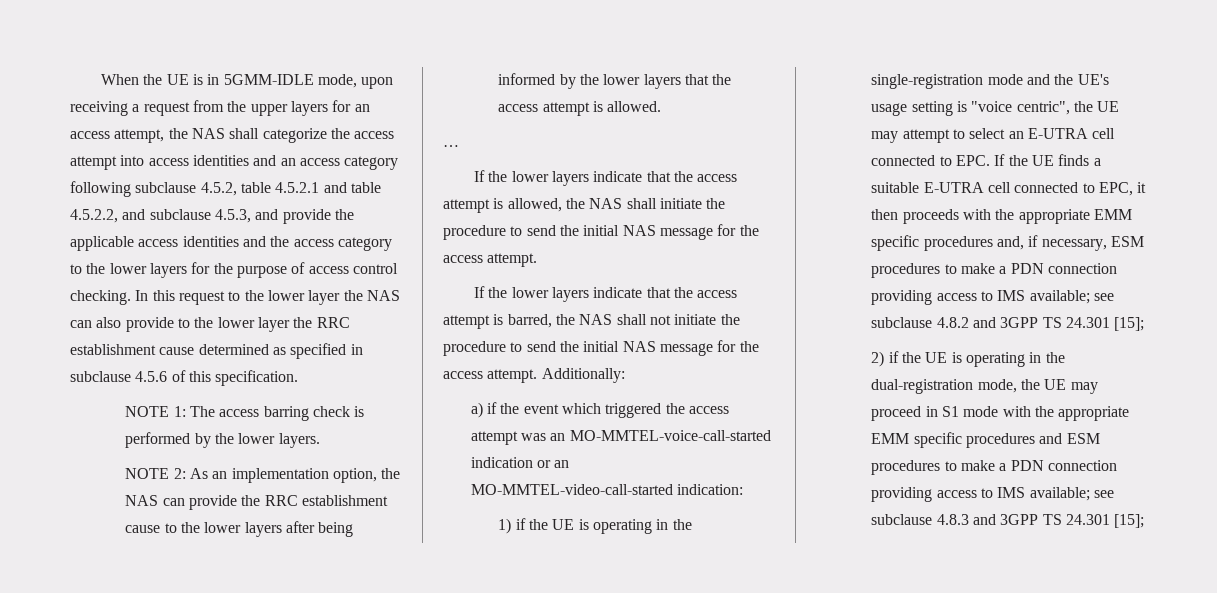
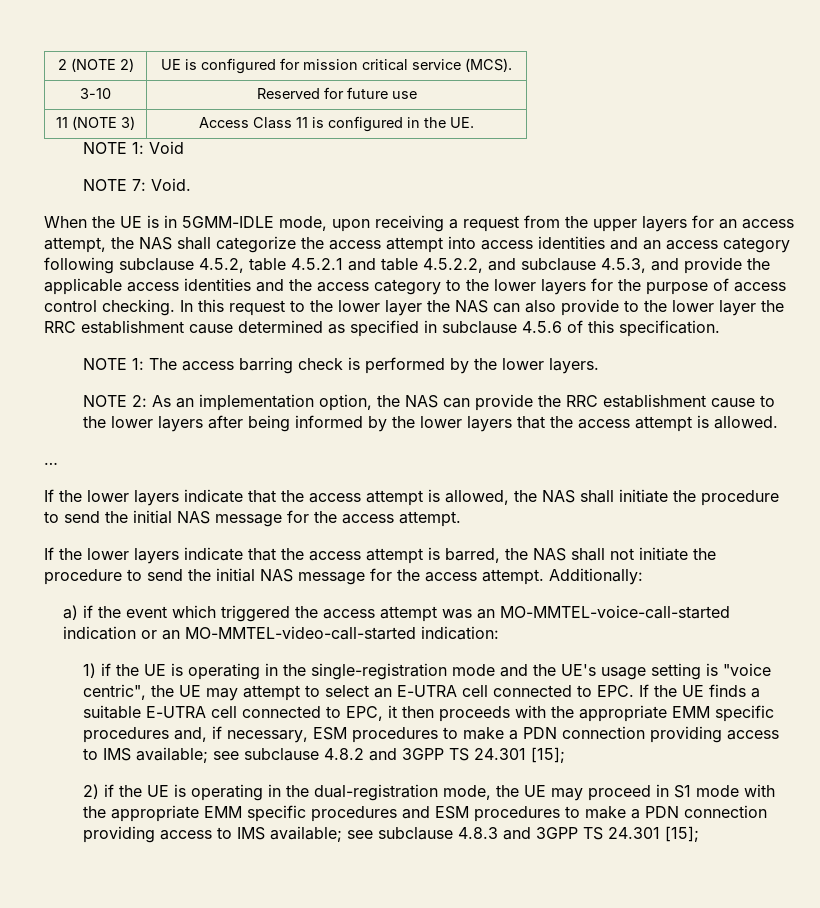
+ 2 (NOTE 2) | UE is configured for mission critical service (MCS).
+ 3-10 | Reserved for future use
+ 11 (NOTE 3) | Access Class 11 is configured in the UE.
+ NOTE 1: Void
+ NOTE 7: Void.

